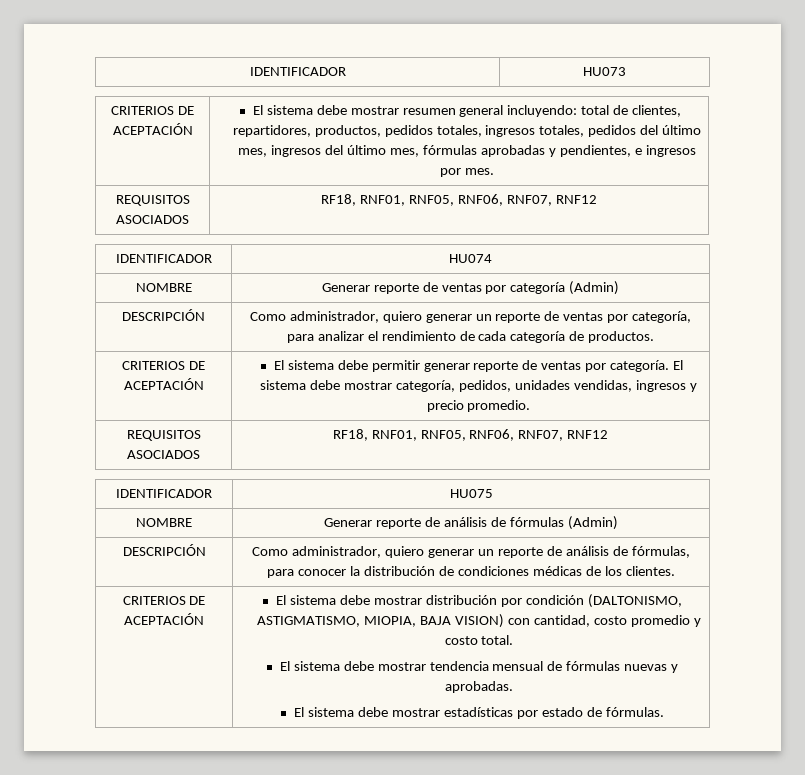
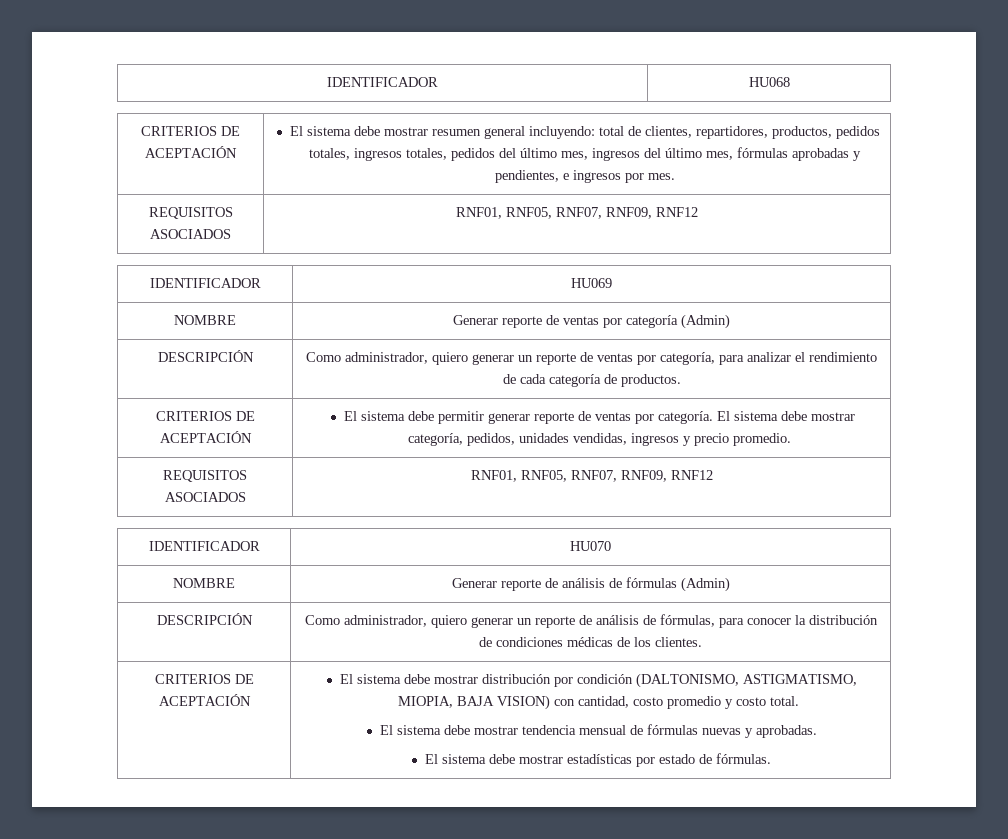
- IDENTIFICADOR | HU073
+ IDENTIFICADOR | HU068
  CRITERIOS DE ACEPTACIÓN | El sistema debe mostrar resumen general incluyendo: total de clientes, repartidores, productos, pedidos totales, ingresos totales, pedidos del último mes, ingresos del último mes, fórmulas aprobadas y pendientes, e ingresos por mes.
- REQUISITOS ASOCIADOS | RF18, RNF01, RNF05, RNF06, RNF07, RNF12
- IDENTIFICADOR | HU074
+ REQUISITOS ASOCIADOS | RNF01, RNF05, RNF07, RNF09, RNF12
+ IDENTIFICADOR | HU069
  CRITERIOS DE ACEPTACIÓN | El sistema debe permitir generar reporte de ventas por categoría. El sistema debe mostrar categoría, pedidos, unidades vendidas, ingresos y precio promedio.
- REQUISITOS ASOCIADOS | RF18, RNF01, RNF05, RNF06, RNF07, RNF12
- IDENTIFICADOR | HU075
+ REQUISITOS ASOCIADOS | RNF01, RNF05, RNF07, RNF09, RNF12
+ IDENTIFICADOR | HU070

